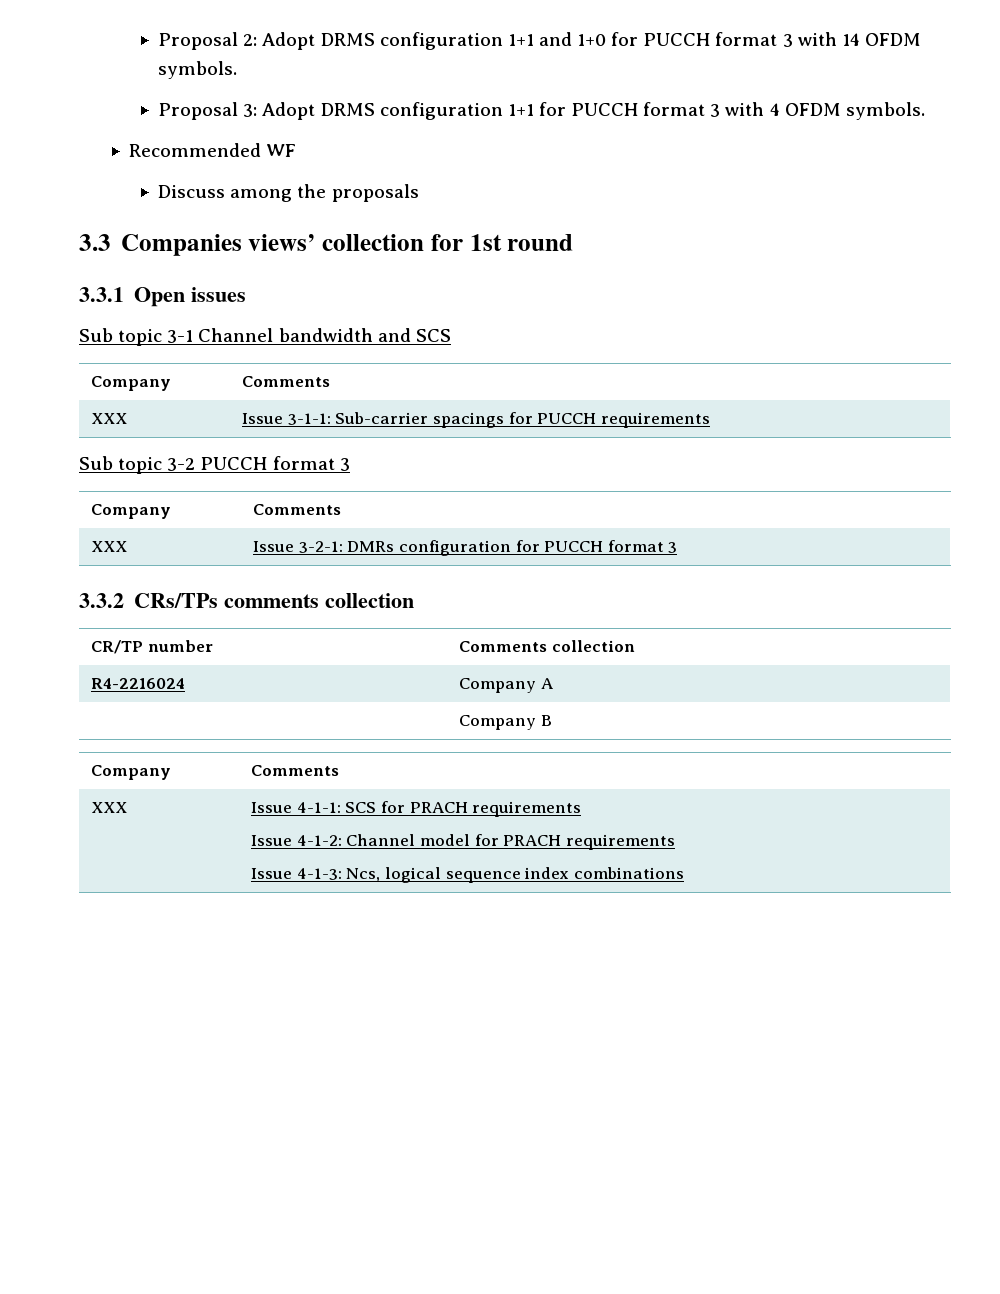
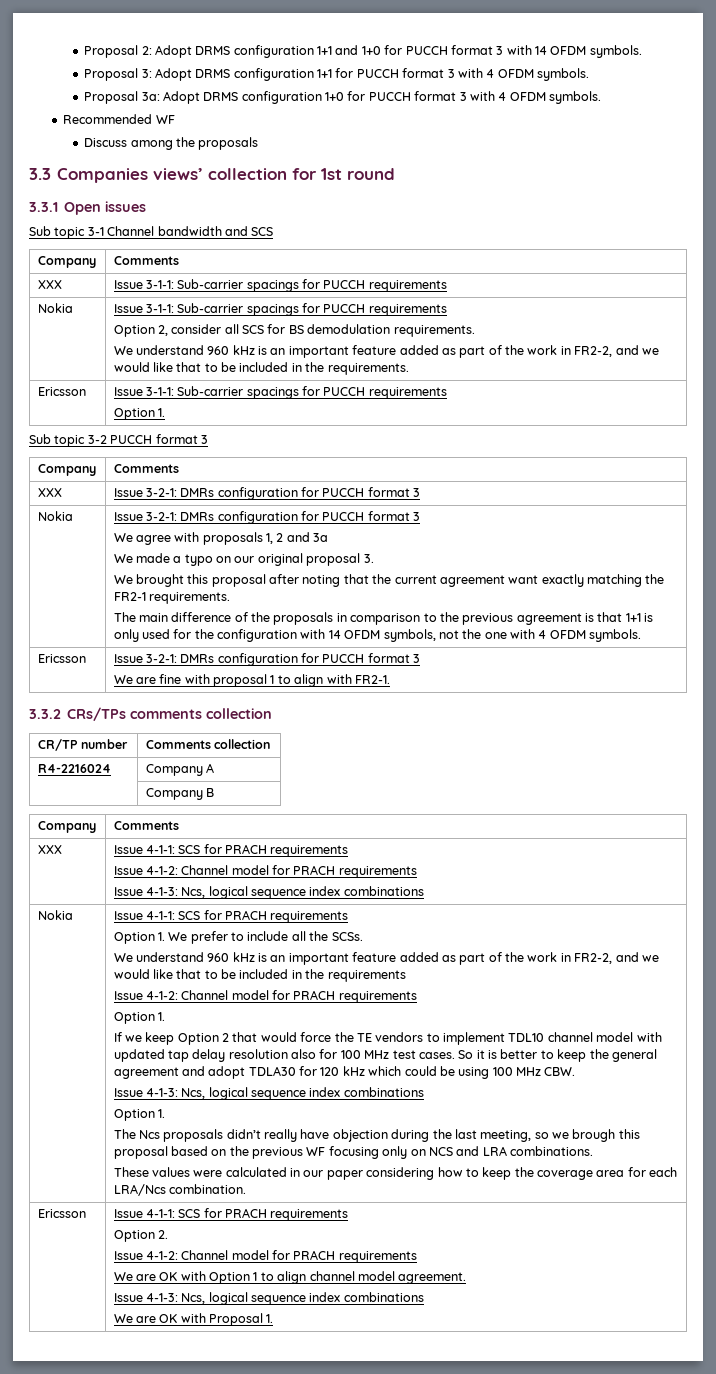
+ Proposal 3a: Adopt DRMS configuration 1+0 for PUCCH format 3 with 4 OFDM symbols.
+ Nokia | Issue 3-1-1: Sub-carrier spacings for PUCCH requirements
+ Option 2, consider all SCS for BS demodulation requirements.
+ We understand 960 kHz is an important feature added as part of the work in FR2-2, and we would like that to be included in the requirements.
+ Ericsson | Issue 3-1-1: Sub-carrier spacings for PUCCH requirements
+ Option 1.
+ Nokia | Issue 3-2-1: DMRs configuration for PUCCH format 3
+ We agree with proposals 1, 2 and 3a
+ We made a typo on our original proposal 3.
+ We brought this proposal after noting that the current agreement want exactly matching the FR2-1 requirements.
+ The main difference of the proposals in comparison to the previous agreement is that 1+1 is only used for the configuration with 14 OFDM symbols, not the one with 4 OFDM symbols.
+ Ericsson | Issue 3-2-1: DMRs configuration for PUCCH format 3
+ We are fine with proposal 1 to align with FR2-1.
+ Nokia | Issue 4-1-1: SCS for PRACH requirements
+ Option 1. We prefer to include all the SCSs.
+ We understand 960 kHz is an important feature added as part of the work in FR2-2, and we would like that to be included in the requirements
+ Issue 4-1-2: Channel model for PRACH requirements
+ Option 1.
+ If we keep Option 2 that would force the TE vendors to implement TDL10 channel model with updated tap delay resolution also for 100 MHz test cases. So it is better to keep the general agreement and adopt TDLA30 for 120 kHz which could be using 100 MHz CBW.
+ Issue 4-1-3: Ncs, logical sequence index combinations
+ Option 1.
+ The Ncs proposals didn’t really have objection during the last meeting, so we brough this proposal based on the previous WF focusing only on NCS and LRA combinations.
+ These values were calculated in our paper considering how to keep the coverage area for each LRA/Ncs combination.
+ Ericsson | Issue 4-1-1: SCS for PRACH requirements
+ Option 2.
+ Issue 4-1-2: Channel model for PRACH requirements
+ We are OK with Option 1 to align channel model agreement.
+ Issue 4-1-3: Ncs, logical sequence index combinations
+ We are OK with Proposal 1.

